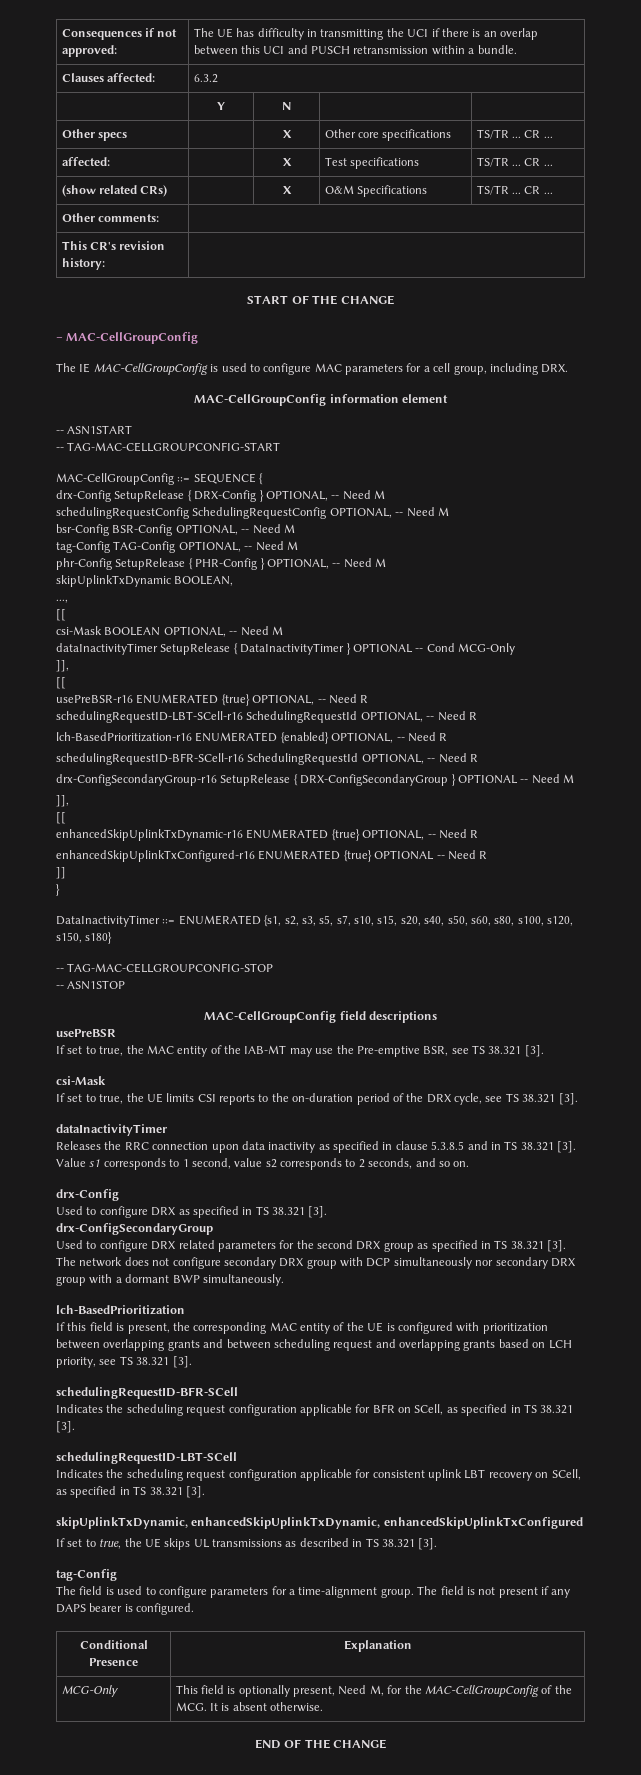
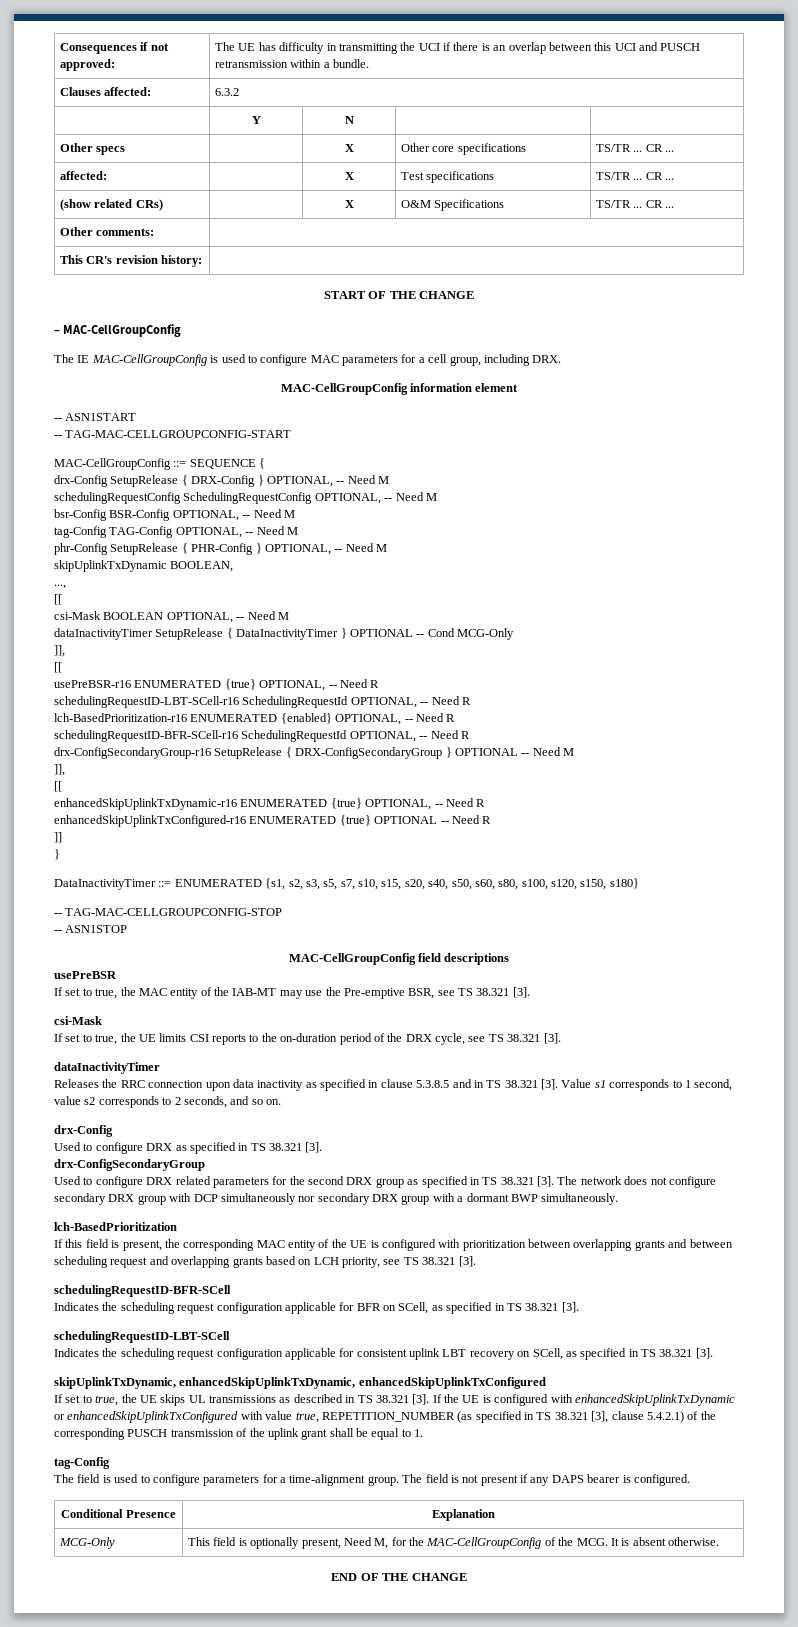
+ If the UE is configured with enhancedSkipUplinkTxDynamic or enhancedSkipUplinkTxConfigured with value true, REPETITION_NUMBER (as specified in TS 38.321 [3], clause 5.4.2.1) of the corresponding PUSCH transmission of the uplink grant shall be equal to 1.

